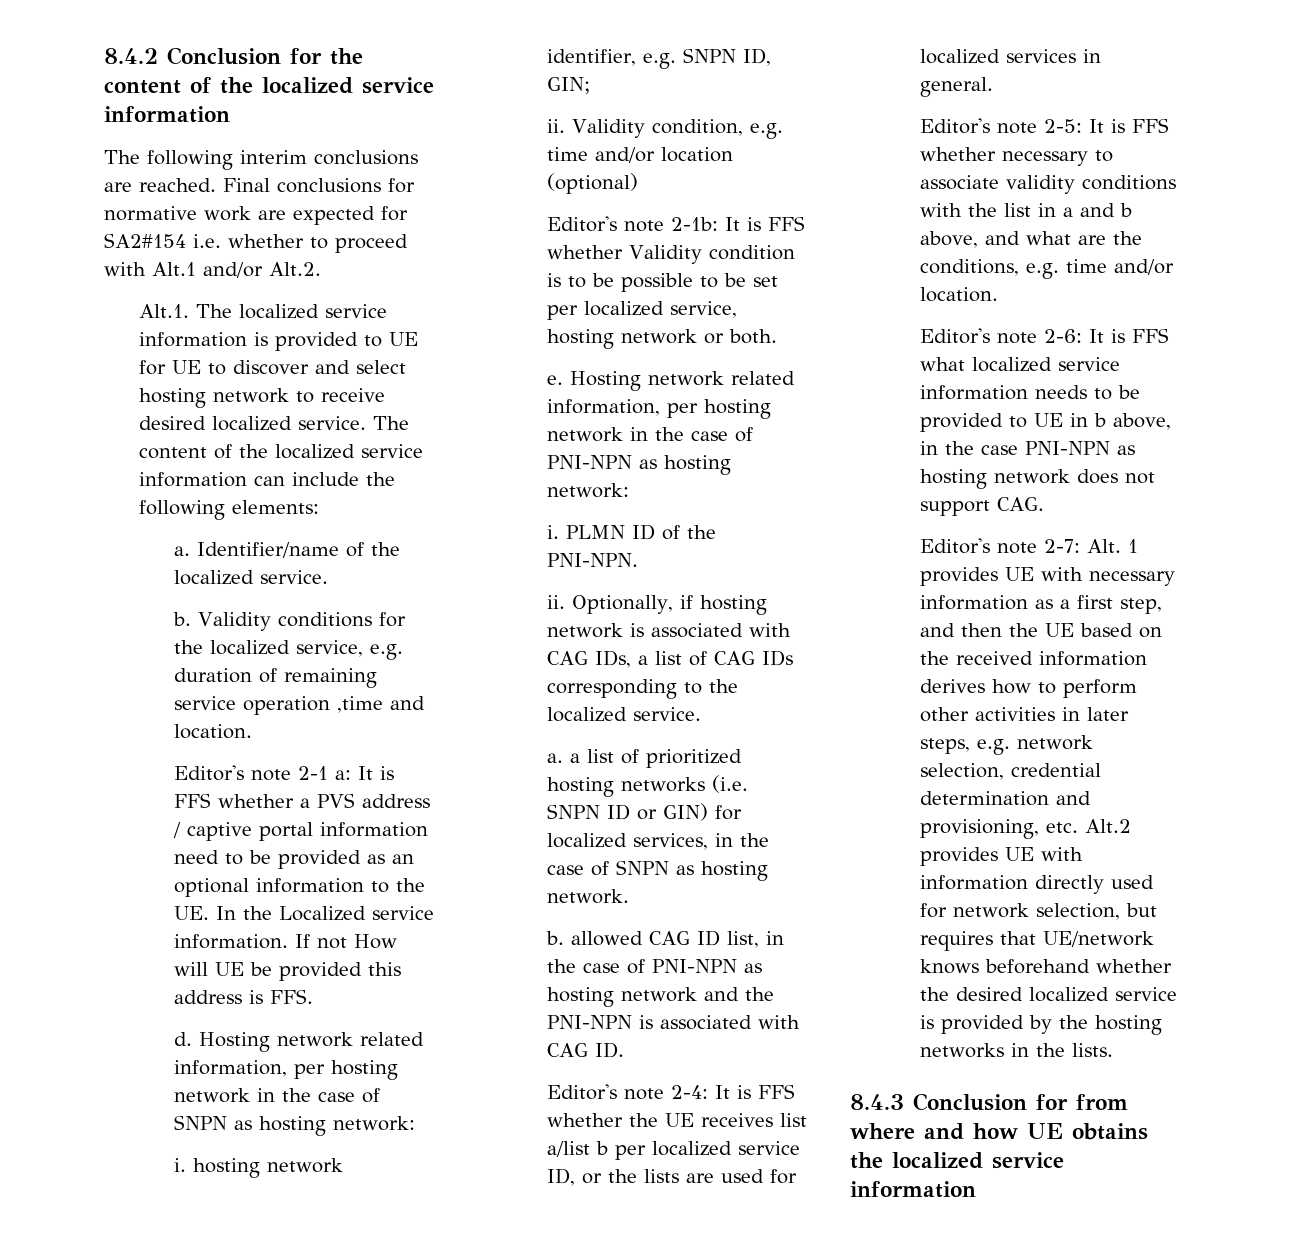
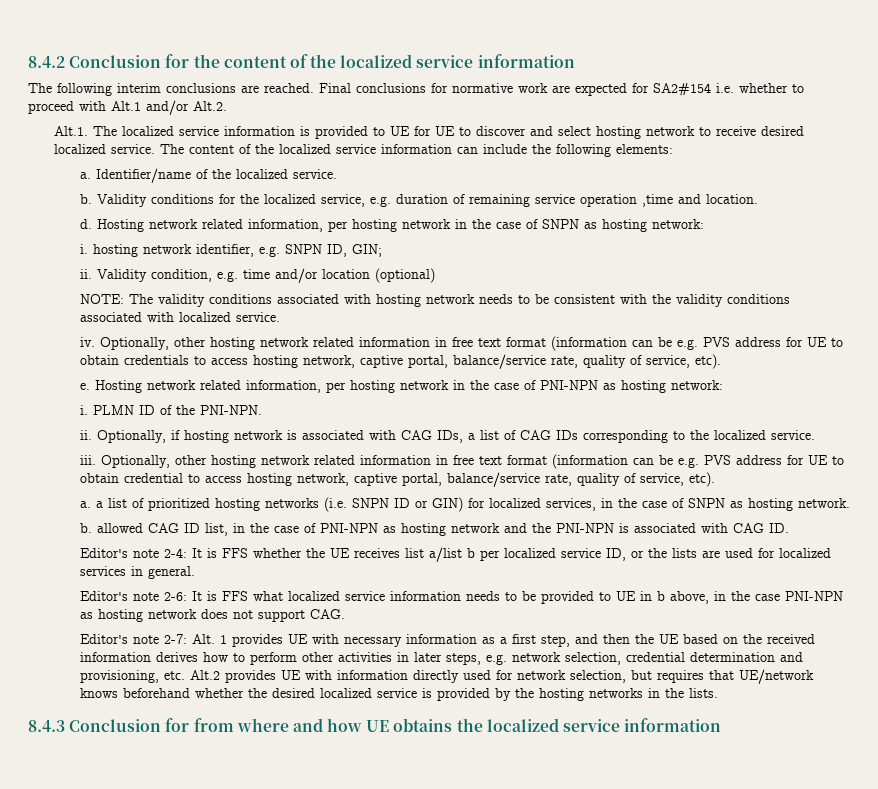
- Editor's note 2-1 a: It is FFS whether a PVS address / captive portal information need to be provided as an optional information to the UE. In the Localized service information. If not How will UE be provided this address is FFS.
- Editor's note 2-1b: It is FFS whether Validity condition is to be possible to be set per localized service, hosting network or both.
+ NOTE: The validity conditions associated with hosting network needs to be consistent with the validity conditions associated with localized service.
+ iv. Optionally, other hosting network related information in free text format (information can be e.g. PVS address for UE to obtain credentials to access hosting network, captive portal, balance/service rate, quality of service, etc).
+ iii. Optionally, other hosting network related information in free text format (information can be e.g. PVS address for UE to obtain credential to access hosting network, captive portal, balance/service rate, quality of service, etc).
- Editor's note 2-5: It is FFS whether necessary to associate validity conditions with the list in a and b above, and what are the conditions, e.g. time and/or location.

